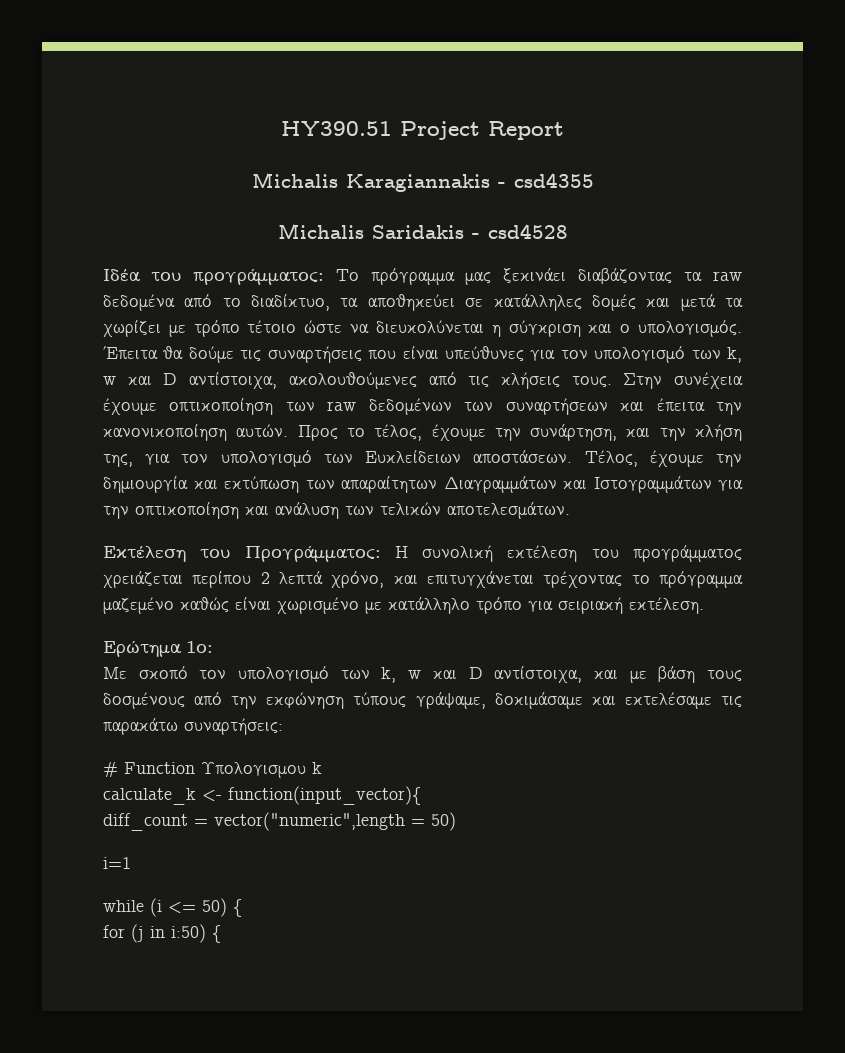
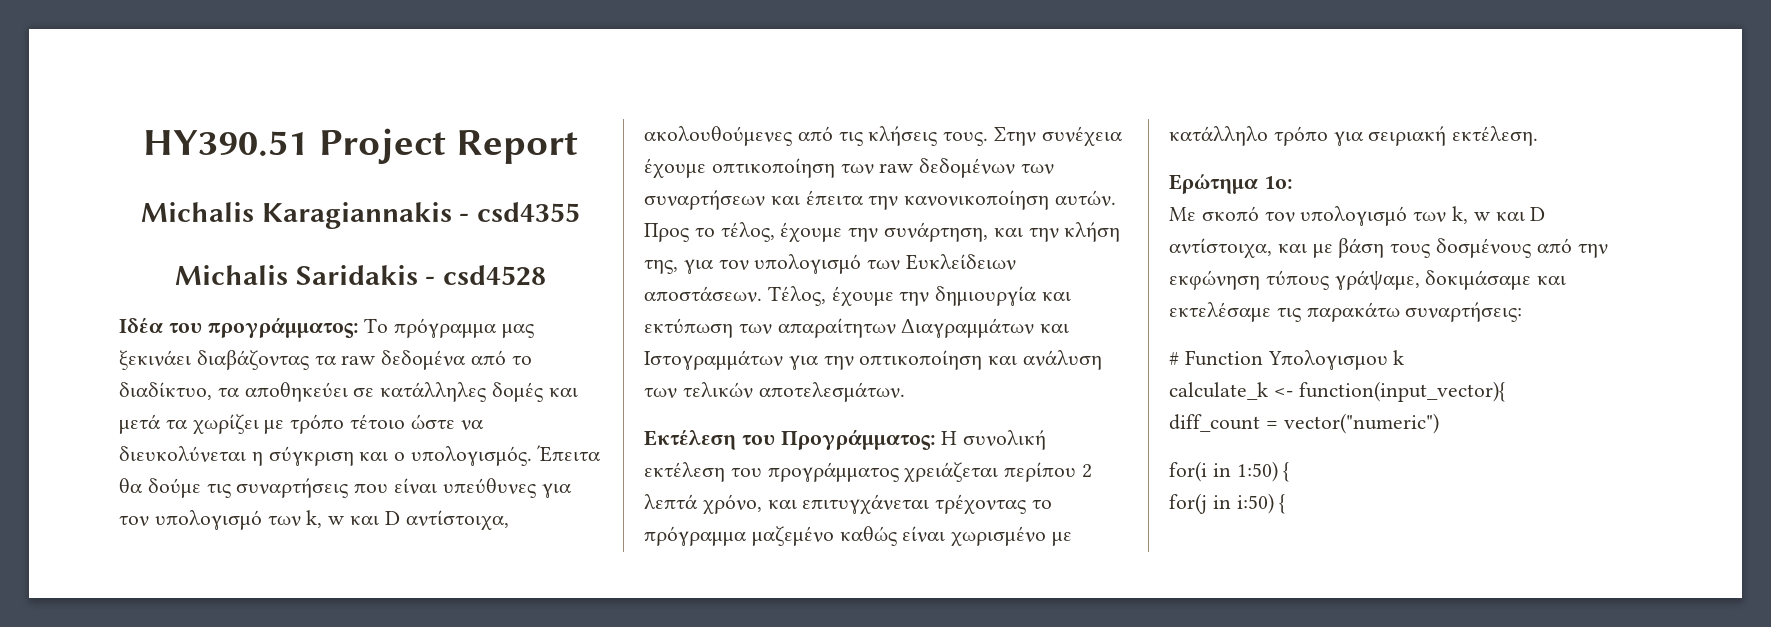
- diff_count = vector("numeric",length = 50)
- i=1
- while (i <= 50) {
+ diff_count = vector("numeric")
+ for(i in 1:50) {
- for (j in i:50) {
+ for(j in i:50) {

